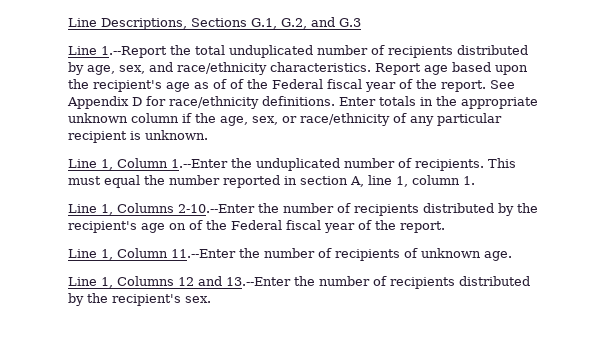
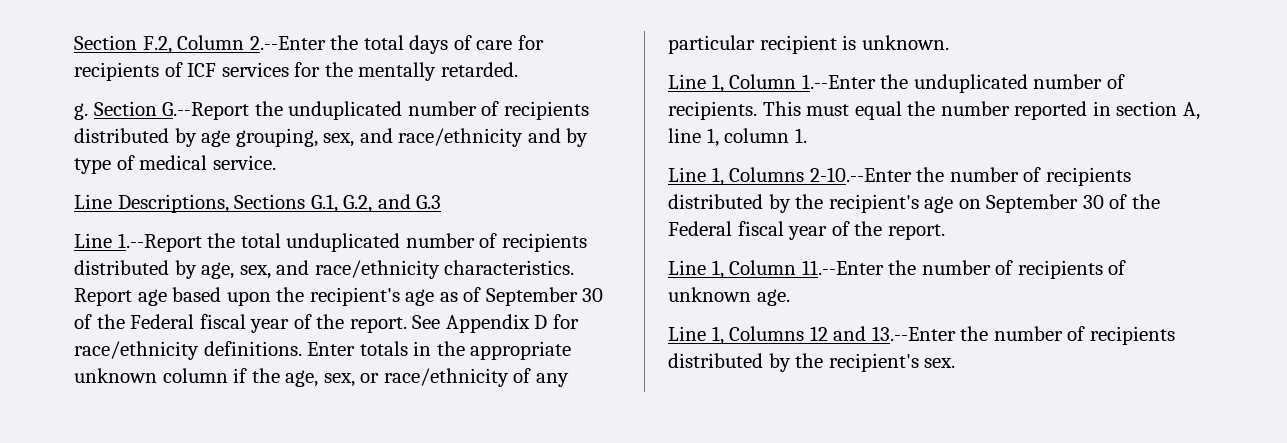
+ Section F.2, Column 2.--Enter the total days of care for recipients of ICF services for the mentally retarded.
+ g. Section G.--Report the unduplicated number of recipients distributed by age grouping, sex, and race/ethnicity and by type of medical service.
- Report age based upon the recipient's age as of of the Federal fiscal year of the report.
+ Report age based upon the recipient's age as of September 30 of the Federal fiscal year of the report.
- Line 1, Columns 2-10.--Enter the number of recipients distributed by the recipient's age on of the Federal fiscal year of the report.
+ Line 1, Columns 2-10.--Enter the number of recipients distributed by the recipient's age on September 30 of the Federal fiscal year of the report.

